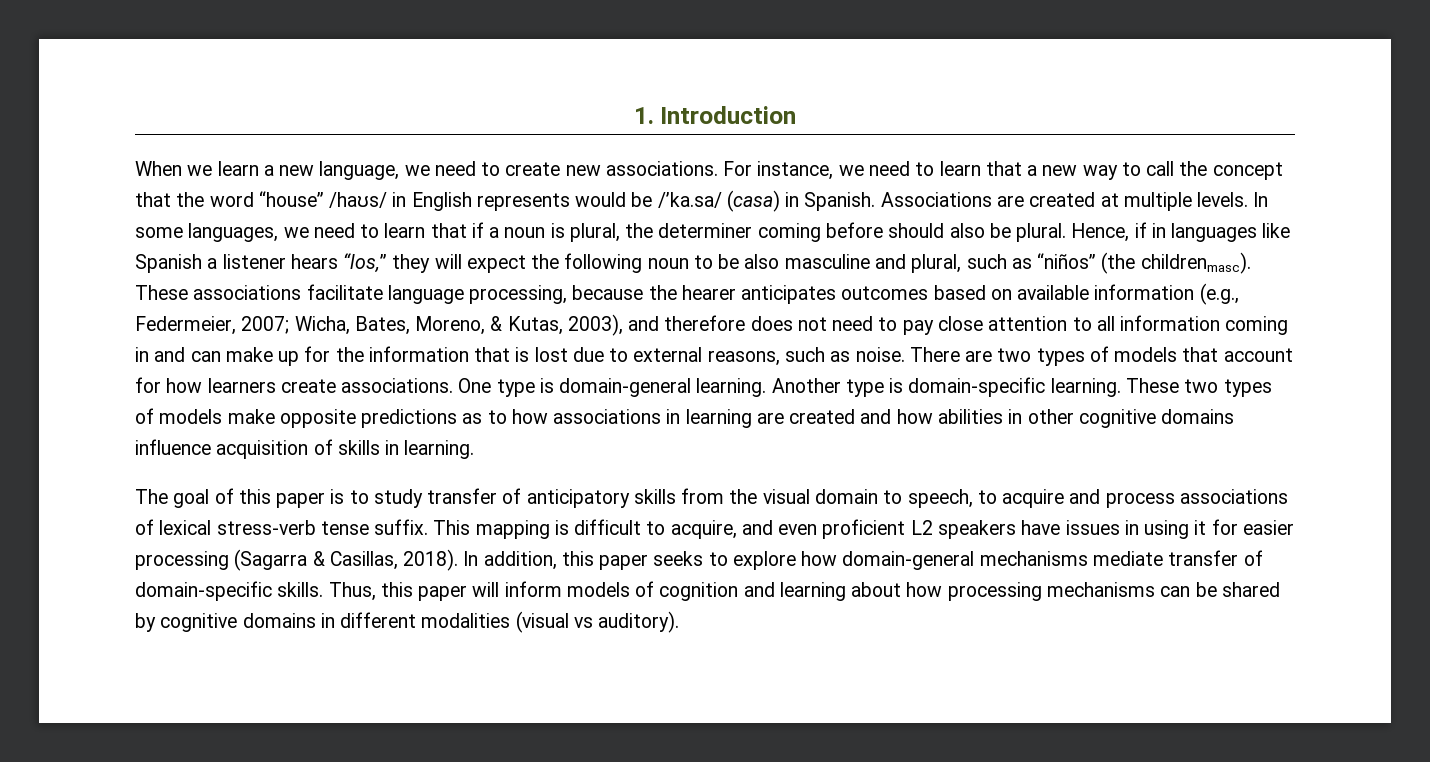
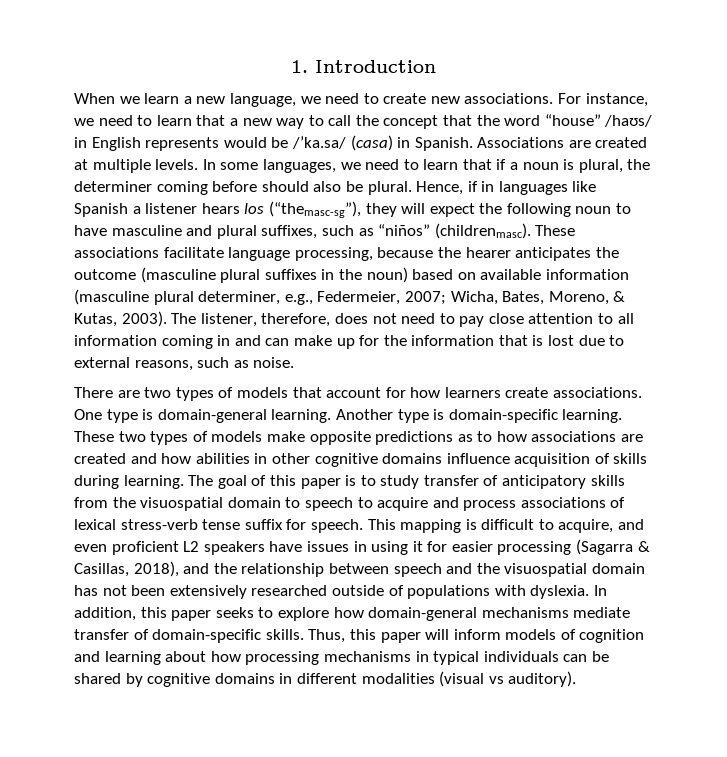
- Hence, if in languages like Spanish a listener hears “los,” they will expect the following noun to be also masculine and plural, such as “niños” (the childrenmasc).
+ Hence, if in languages like Spanish a listener hears los (“themasc-sg”), they will expect the following noun to have masculine and plural suffixes, such as “niños” (childrenmasc).
- These associations facilitate language processing, because the hearer anticipates outcomes based on available information (e.g., Federmeier, 2007; Wicha, Bates, Moreno, & Kutas, 2003), and therefore does not need to pay close attention to all information coming in and can make up for the information that is lost due to external reasons, such as noise. There are two types of models that account for how learners create associations.
+ These associations facilitate language processing, because the hearer anticipates the outcome (masculine plural suffixes in the noun) based on available information (masculine plural determiner, e.g., Federmeier, 2007; Wicha, Bates, Moreno, & Kutas, 2003). The listener, therefore, does not need to pay close attention to all information coming in and can make up for the information that is lost due to external reasons, such as noise.
+ There are two types of models that account for how learners create associations.
- These two types of models make opposite predictions as to how associations in learning are created and how abilities in other cognitive domains influence acquisition of skills in learning.
- The goal of this paper is to study transfer of anticipatory skills from the visual domain to speech, to acquire and process associations of lexical stress-verb tense suffix.
+ These two types of models make opposite predictions as to how associations are created and how abilities in other cognitive domains influence acquisition of skills during learning. The goal of this paper is to study transfer of anticipatory skills from the visuospatial domain to speech to acquire and process associations of lexical stress-verb tense suffix for speech.
- This mapping is difficult to acquire, and even proficient L2 speakers have issues in using it for easier processing (Sagarra & Casillas, 2018).
+ This mapping is difficult to acquire, and even proficient L2 speakers have issues in using it for easier processing (Sagarra & Casillas, 2018), and the relationship between speech and the visuospatial domain has not been extensively researched outside of populations with dyslexia.
- Thus, this paper will inform models of cognition and learning about how processing mechanisms can be shared by cognitive domains in different modalities (visual vs auditory).
+ Thus, this paper will inform models of cognition and learning about how processing mechanisms in typical individuals can be shared by cognitive domains in different modalities (visual vs auditory).

